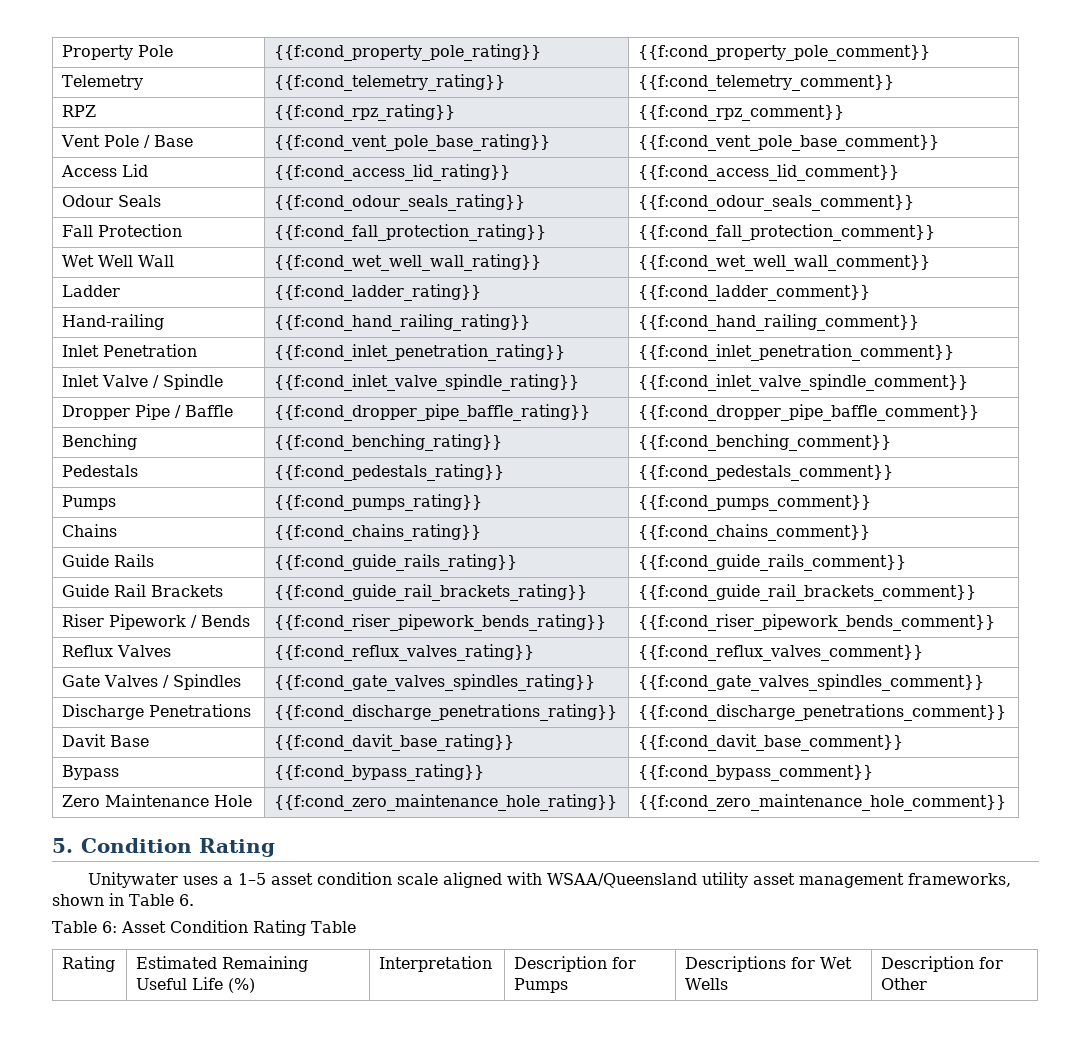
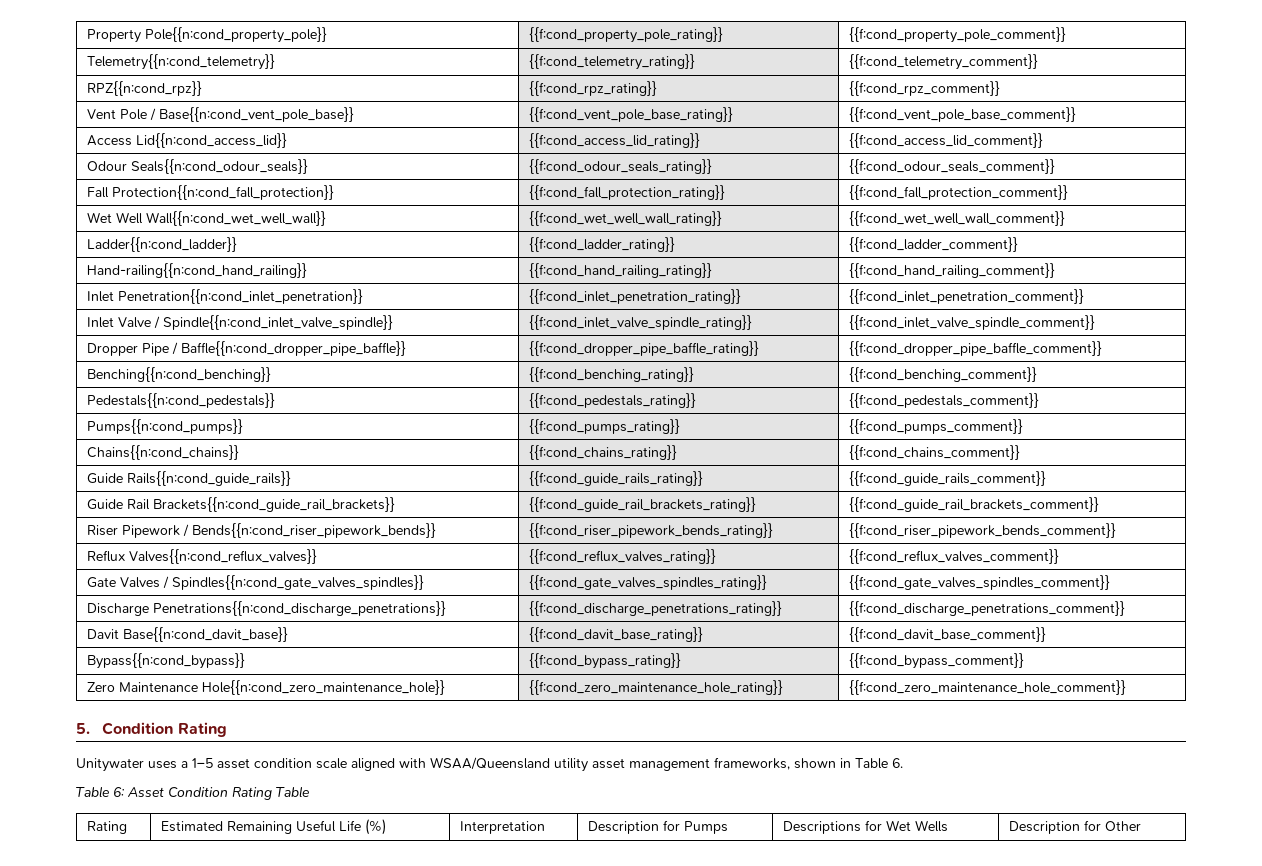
- Property Pole | {{f:cond_property_pole_rating}} | {{f:cond_property_pole_comment}}
+ Property Pole{{n:cond_property_pole}} | {{f:cond_property_pole_rating}} | {{f:cond_property_pole_comment}}
- Telemetry | {{f:cond_telemetry_rating}} | {{f:cond_telemetry_comment}}
+ Telemetry{{n:cond_telemetry}} | {{f:cond_telemetry_rating}} | {{f:cond_telemetry_comment}}
- RPZ | {{f:cond_rpz_rating}} | {{f:cond_rpz_comment}}
+ RPZ{{n:cond_rpz}} | {{f:cond_rpz_rating}} | {{f:cond_rpz_comment}}
- Vent Pole / Base | {{f:cond_vent_pole_base_rating}} | {{f:cond_vent_pole_base_comment}}
+ Vent Pole / Base{{n:cond_vent_pole_base}} | {{f:cond_vent_pole_base_rating}} | {{f:cond_vent_pole_base_comment}}
- Access Lid | {{f:cond_access_lid_rating}} | {{f:cond_access_lid_comment}}
+ Access Lid{{n:cond_access_lid}} | {{f:cond_access_lid_rating}} | {{f:cond_access_lid_comment}}
- Odour Seals | {{f:cond_odour_seals_rating}} | {{f:cond_odour_seals_comment}}
+ Odour Seals{{n:cond_odour_seals}} | {{f:cond_odour_seals_rating}} | {{f:cond_odour_seals_comment}}
- Fall Protection | {{f:cond_fall_protection_rating}} | {{f:cond_fall_protection_comment}}
+ Fall Protection{{n:cond_fall_protection}} | {{f:cond_fall_protection_rating}} | {{f:cond_fall_protection_comment}}
- Wet Well Wall | {{f:cond_wet_well_wall_rating}} | {{f:cond_wet_well_wall_comment}}
+ Wet Well Wall{{n:cond_wet_well_wall}} | {{f:cond_wet_well_wall_rating}} | {{f:cond_wet_well_wall_comment}}
- Ladder | {{f:cond_ladder_rating}} | {{f:cond_ladder_comment}}
+ Ladder{{n:cond_ladder}} | {{f:cond_ladder_rating}} | {{f:cond_ladder_comment}}
- Hand-railing | {{f:cond_hand_railing_rating}} | {{f:cond_hand_railing_comment}}
+ Hand-railing{{n:cond_hand_railing}} | {{f:cond_hand_railing_rating}} | {{f:cond_hand_railing_comment}}
- Inlet Penetration | {{f:cond_inlet_penetration_rating}} | {{f:cond_inlet_penetration_comment}}
+ Inlet Penetration{{n:cond_inlet_penetration}} | {{f:cond_inlet_penetration_rating}} | {{f:cond_inlet_penetration_comment}}
- Inlet Valve / Spindle | {{f:cond_inlet_valve_spindle_rating}} | {{f:cond_inlet_valve_spindle_comment}}
+ Inlet Valve / Spindle{{n:cond_inlet_valve_spindle}} | {{f:cond_inlet_valve_spindle_rating}} | {{f:cond_inlet_valve_spindle_comment}}
- Dropper Pipe / Baffle | {{f:cond_dropper_pipe_baffle_rating}} | {{f:cond_dropper_pipe_baffle_comment}}
+ Dropper Pipe / Baffle{{n:cond_dropper_pipe_baffle}} | {{f:cond_dropper_pipe_baffle_rating}} | {{f:cond_dropper_pipe_baffle_comment}}
- Benching | {{f:cond_benching_rating}} | {{f:cond_benching_comment}}
+ Benching{{n:cond_benching}} | {{f:cond_benching_rating}} | {{f:cond_benching_comment}}
- Pedestals | {{f:cond_pedestals_rating}} | {{f:cond_pedestals_comment}}
+ Pedestals{{n:cond_pedestals}} | {{f:cond_pedestals_rating}} | {{f:cond_pedestals_comment}}
- Pumps | {{f:cond_pumps_rating}} | {{f:cond_pumps_comment}}
+ Pumps{{n:cond_pumps}} | {{f:cond_pumps_rating}} | {{f:cond_pumps_comment}}
- Chains | {{f:cond_chains_rating}} | {{f:cond_chains_comment}}
+ Chains{{n:cond_chains}} | {{f:cond_chains_rating}} | {{f:cond_chains_comment}}
- Guide Rails | {{f:cond_guide_rails_rating}} | {{f:cond_guide_rails_comment}}
+ Guide Rails{{n:cond_guide_rails}} | {{f:cond_guide_rails_rating}} | {{f:cond_guide_rails_comment}}
- Guide Rail Brackets | {{f:cond_guide_rail_brackets_rating}} | {{f:cond_guide_rail_brackets_comment}}
+ Guide Rail Brackets{{n:cond_guide_rail_brackets}} | {{f:cond_guide_rail_brackets_rating}} | {{f:cond_guide_rail_brackets_comment}}
- Riser Pipework / Bends | {{f:cond_riser_pipework_bends_rating}} | {{f:cond_riser_pipework_bends_comment}}
+ Riser Pipework / Bends{{n:cond_riser_pipework_bends}} | {{f:cond_riser_pipework_bends_rating}} | {{f:cond_riser_pipework_bends_comment}}
- Reflux Valves | {{f:cond_reflux_valves_rating}} | {{f:cond_reflux_valves_comment}}
+ Reflux Valves{{n:cond_reflux_valves}} | {{f:cond_reflux_valves_rating}} | {{f:cond_reflux_valves_comment}}
- Gate Valves / Spindles | {{f:cond_gate_valves_spindles_rating}} | {{f:cond_gate_valves_spindles_comment}}
+ Gate Valves / Spindles{{n:cond_gate_valves_spindles}} | {{f:cond_gate_valves_spindles_rating}} | {{f:cond_gate_valves_spindles_comment}}
- Discharge Penetrations | {{f:cond_discharge_penetrations_rating}} | {{f:cond_discharge_penetrations_comment}}
+ Discharge Penetrations{{n:cond_discharge_penetrations}} | {{f:cond_discharge_penetrations_rating}} | {{f:cond_discharge_penetrations_comment}}
- Davit Base | {{f:cond_davit_base_rating}} | {{f:cond_davit_base_comment}}
+ Davit Base{{n:cond_davit_base}} | {{f:cond_davit_base_rating}} | {{f:cond_davit_base_comment}}
- Bypass | {{f:cond_bypass_rating}} | {{f:cond_bypass_comment}}
+ Bypass{{n:cond_bypass}} | {{f:cond_bypass_rating}} | {{f:cond_bypass_comment}}
- Zero Maintenance Hole | {{f:cond_zero_maintenance_hole_rating}} | {{f:cond_zero_maintenance_hole_comment}}
+ Zero Maintenance Hole{{n:cond_zero_maintenance_hole}} | {{f:cond_zero_maintenance_hole_rating}} | {{f:cond_zero_maintenance_hole_comment}}

